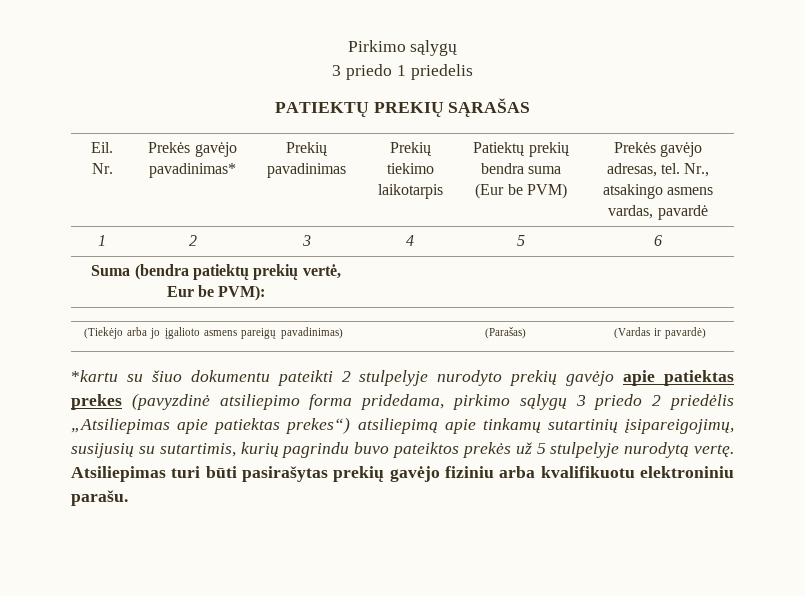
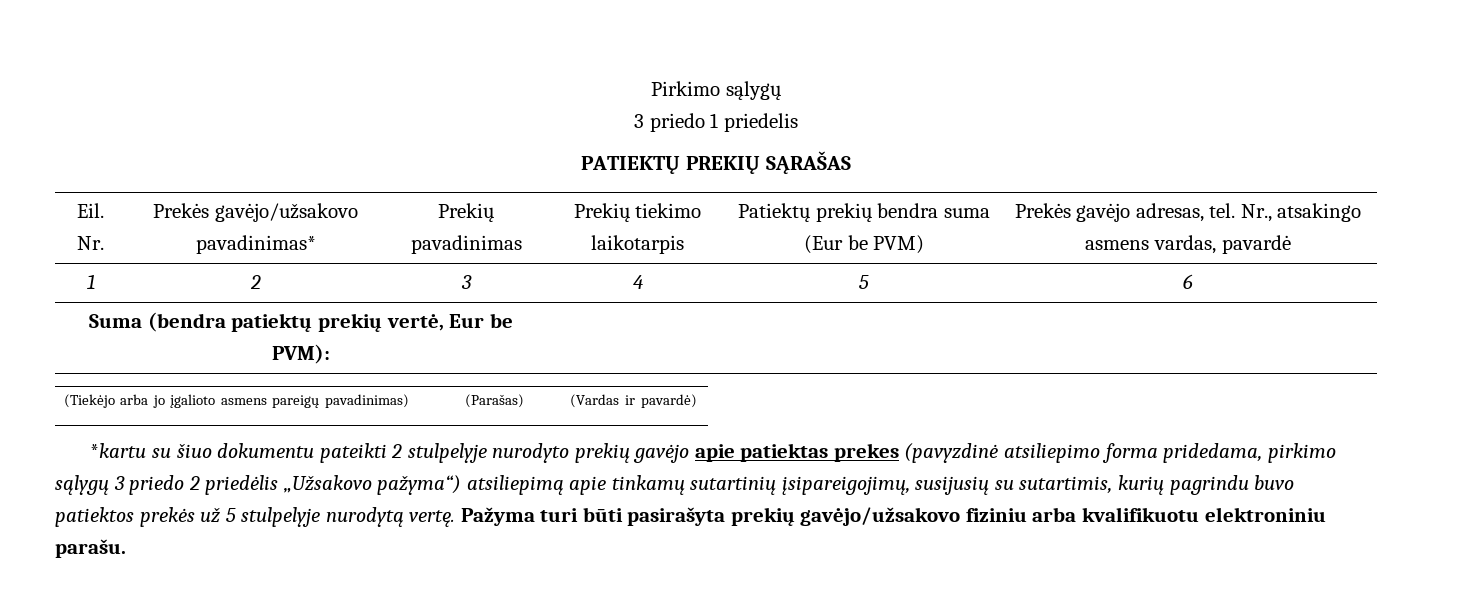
- Eil. Nr. | Prekės gavėjo pavadinimas* | Prekių pavadinimas | Prekių tiekimo laikotarpis | Patiektų prekių bendra suma (Eur be PVM) | Prekės gavėjo adresas, tel. Nr., atsakingo asmens vardas, pavardė
+ Eil. Nr. | Prekės gavėjo/užsakovo pavadinimas* | Prekių pavadinimas | Prekių tiekimo laikotarpis | Patiektų prekių bendra suma (Eur be PVM) | Prekės gavėjo adresas, tel. Nr., atsakingo asmens vardas, pavardė
- *kartu su šiuo dokumentu pateikti 2 stulpelyje nurodyto prekių gavėjo apie patiektas prekes (pavyzdinė atsiliepimo forma pridedama, pirkimo sąlygų 3 priedo 2 priedėlis „Atsiliepimas apie patiektas prekes“) atsiliepimą apie tinkamų sutartinių įsipareigojimų, susijusių su sutartimis, kurių pagrindu buvo pateiktos prekės už 5 stulpelyje nurodytą vertę.
+ *kartu su šiuo dokumentu pateikti 2 stulpelyje nurodyto prekių gavėjo apie patiektas prekes (pavyzdinė atsiliepimo forma pridedama, pirkimo sąlygų 3 priedo 2 priedėlis „Užsakovo pažyma“) atsiliepimą apie tinkamų sutartinių įsipareigojimų, susijusių su sutartimis, kurių pagrindu buvo patiektos prekės už 5 stulpelyje nurodytą vertę.
- Atsiliepimas turi būti pasirašytas prekių gavėjo fiziniu arba kvalifikuotu elektroniniu parašu.
+ Pažyma turi būti pasirašyta prekių gavėjo/užsakovo fiziniu arba kvalifikuotu elektroniniu parašu.

